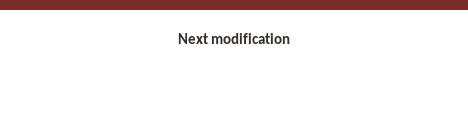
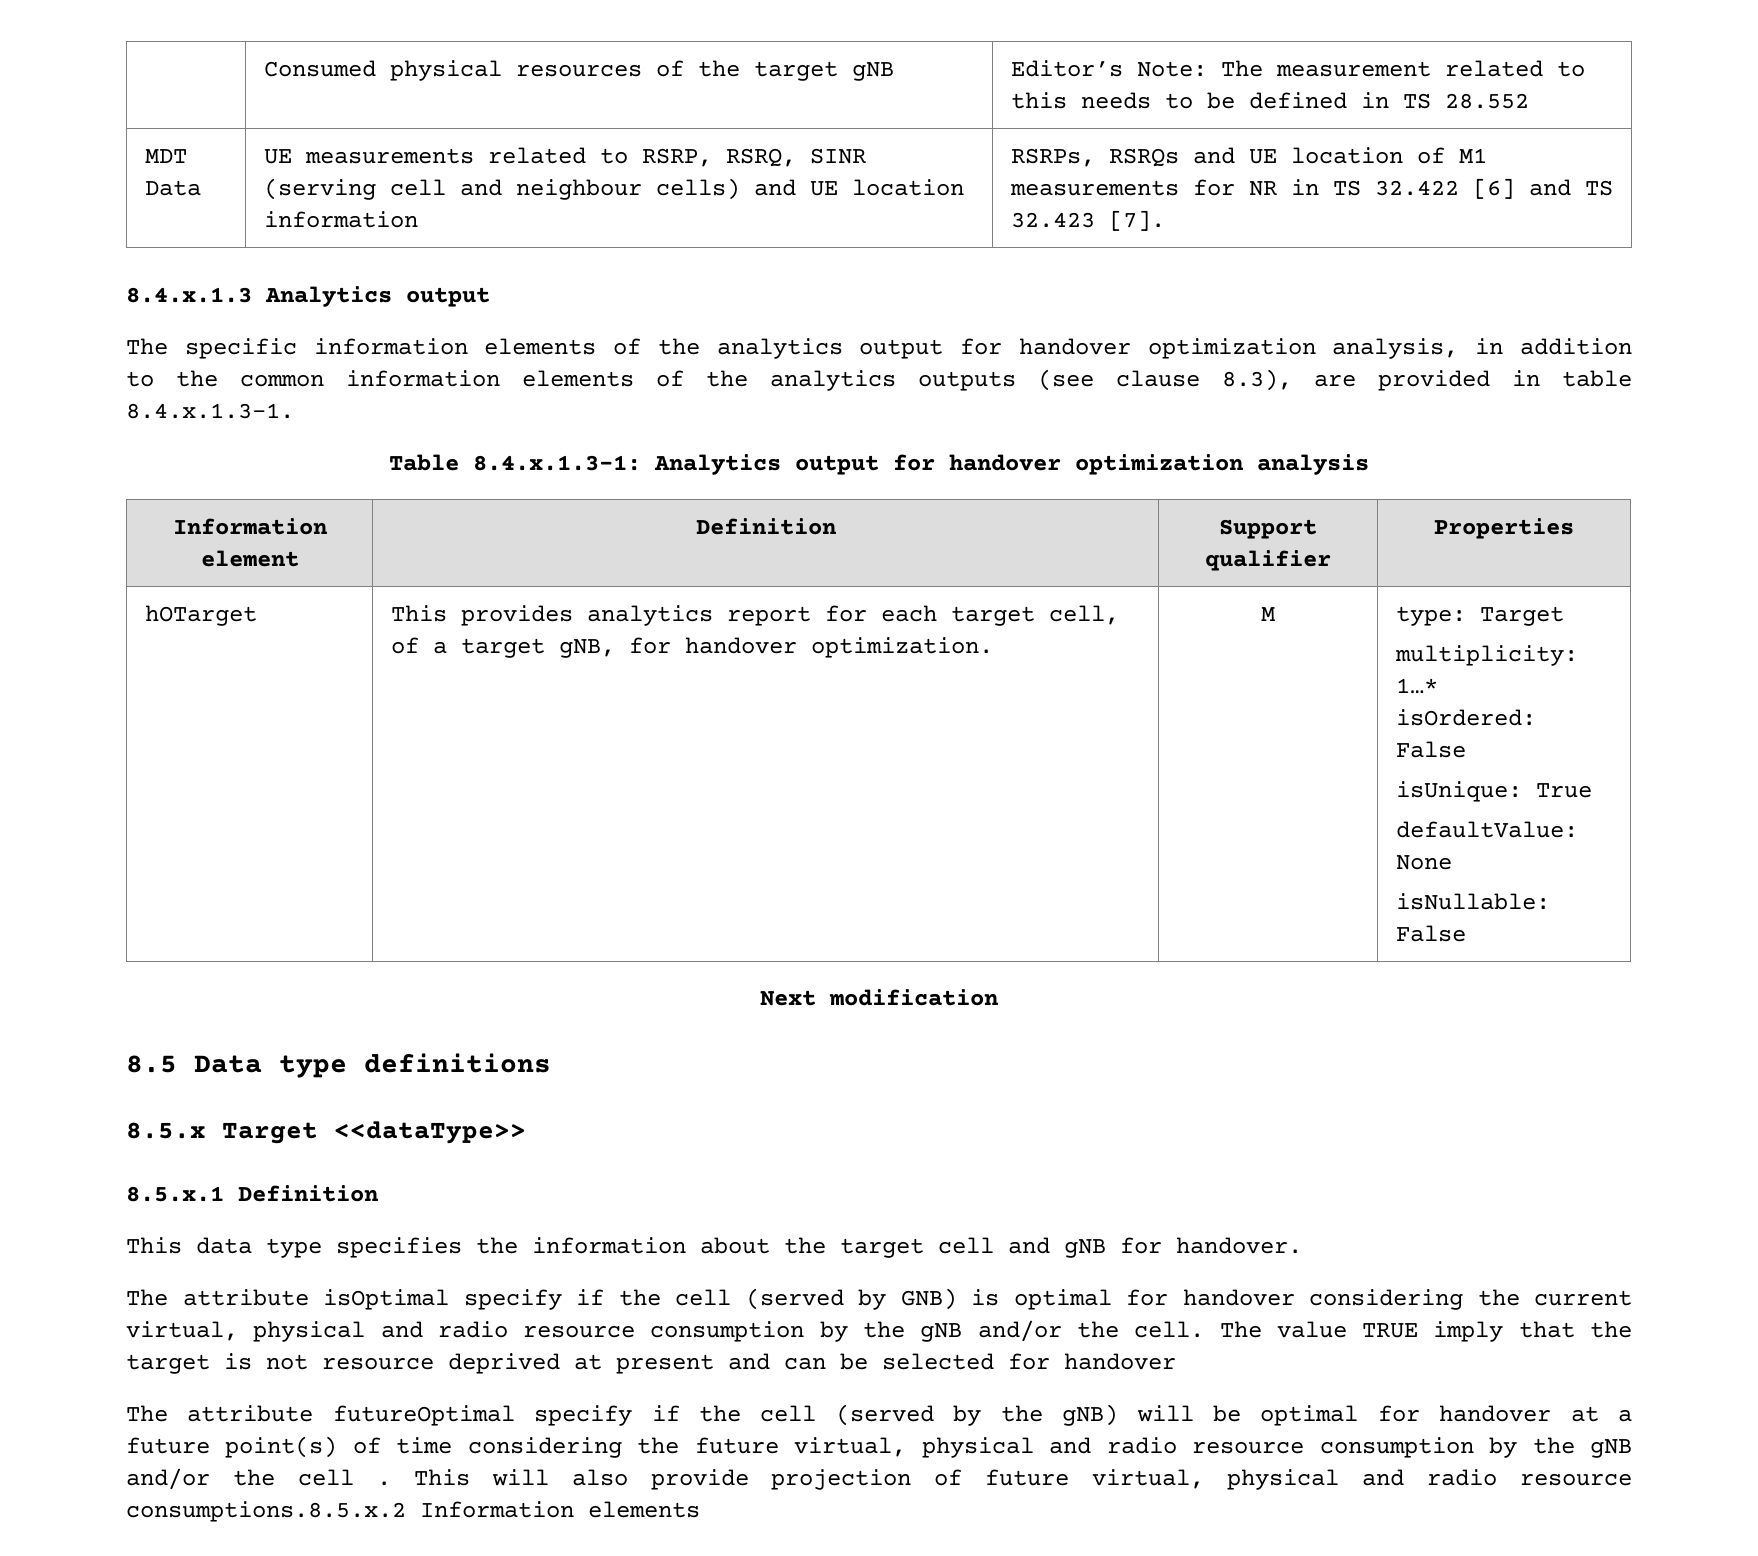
+ | Consumed physical resources of the target gNB | Editor’s Note: The measurement related to this needs to be defined in TS 28.552
+ MDT Data | UE measurements related to RSRP, RSRQ, SINR (serving cell and neighbour cells) and UE location information | RSRPs, RSRQs and UE location of M1 measurements for NR in TS 32.422 [6] and TS 32.423 [7].
+ 8.4.x.1.3 Analytics output
+ The specific information elements of the analytics output for handover optimization analysis, in addition to the common information elements of the analytics outputs (see clause 8.3), are provided in table 8.4.x.1.3-1.
+ Table 8.4.x.1.3-1: Analytics output for handover optimization analysis
+ Information element | Definition | Support qualifier | Properties
+ hOTarget | This provides analytics report for each target cell, of a target gNB, for handover optimization. | M | type: Target
+ multiplicity: 1…*
+ isOrdered: False
+ isUnique: True
+ defaultValue: None
+ isNullable: False
  Next modification
+ 8.5 Data type definitions
+ 8.5.x Target <<dataType>>
+ 8.5.x.1 Definition
+ This data type specifies the information about the target cell and gNB for handover.
+ The attribute isOptimal specify if the cell (served by GNB) is optimal for handover considering the current virtual, physical and radio resource consumption by the gNB and/or the cell. The value TRUE imply that the target is not resource deprived at present and can be selected for handover
+ The attribute futureOptimal specify if the cell (served by the gNB) will be optimal for handover at a future point(s) of time considering the future virtual, physical and radio resource consumption by the gNB and/or the cell . This will also provide projection of future virtual, physical and radio resource consumptions.8.5.x.2 Information elements

